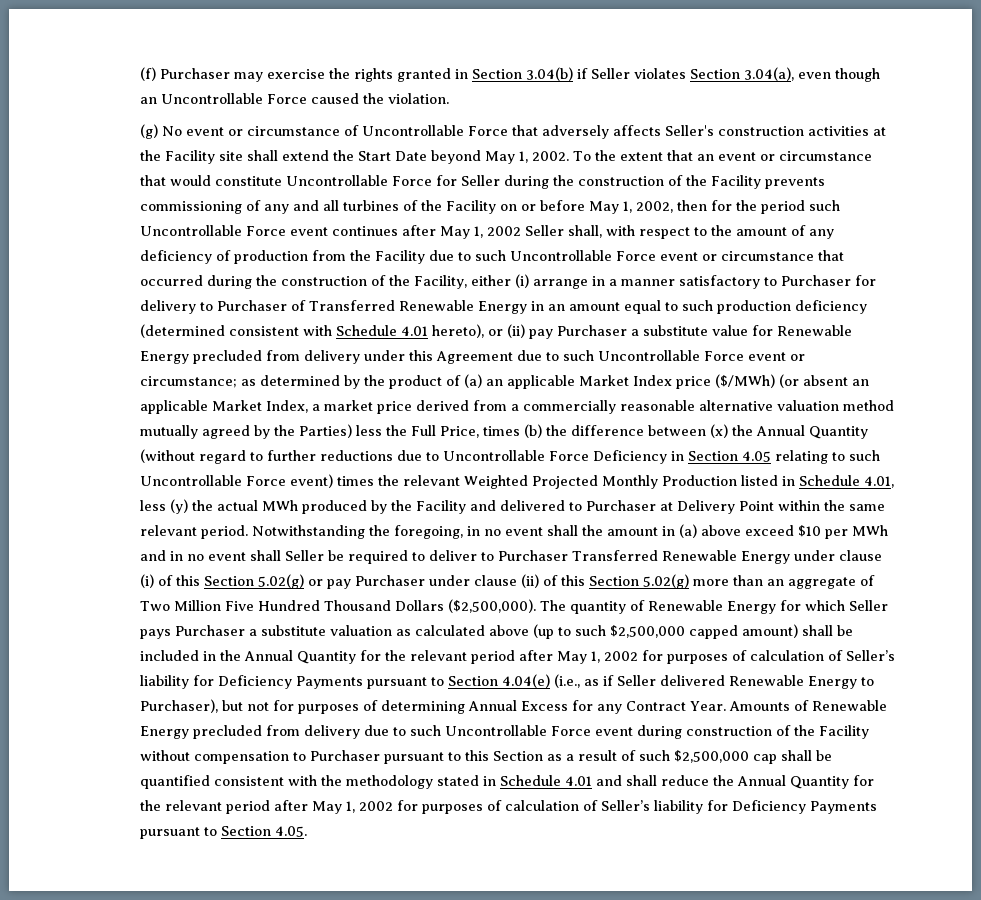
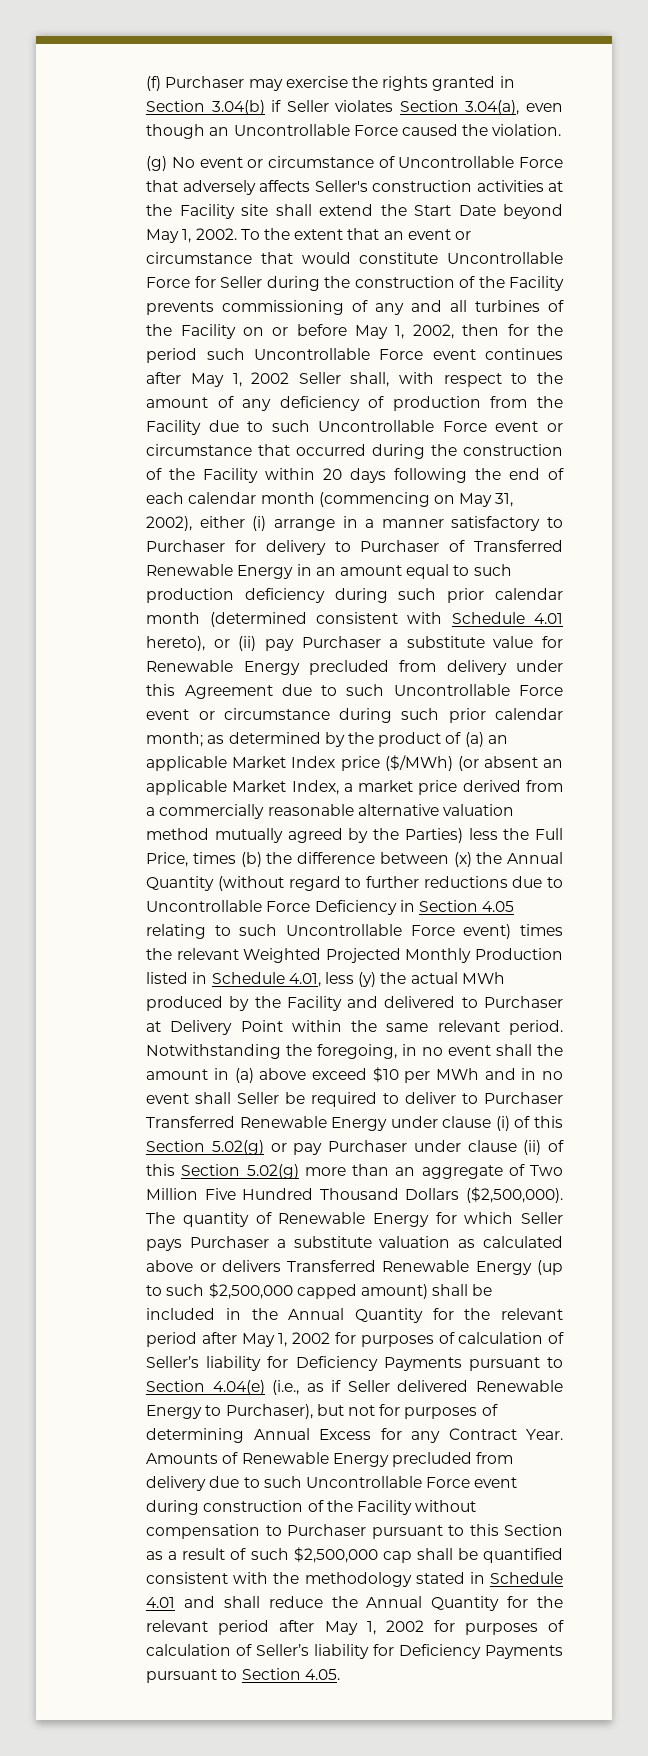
- To the extent that an event or circumstance that would constitute Uncontrollable Force for Seller during the construction of the Facility prevents commissioning of any and all turbines of the Facility on or before May 1, 2002, then for the period such Uncontrollable Force event continues after May 1, 2002 Seller shall, with respect to the amount of any deficiency of production from the Facility due to such Uncontrollable Force event or circumstance that occurred during the construction of the Facility, either (i) arrange in a manner satisfactory to Purchaser for delivery to Purchaser of Transferred Renewable Energy in an amount equal to such production deficiency (determined consistent with Schedule 4.01 hereto), or (ii) pay Purchaser a substitute value for Renewable Energy precluded from delivery under this Agreement due to such Uncontrollable Force event or circumstance;
+ To the extent that an event or circumstance that would constitute Uncontrollable Force for Seller during the construction of the Facility prevents commissioning of any and all turbines of the Facility on or before May 1, 2002, then for the period such Uncontrollable Force event continues after May 1, 2002 Seller shall, with respect to the amount of any deficiency of production from the Facility due to such Uncontrollable Force event or circumstance that occurred during the construction of the Facility within 20 days following the end of each calendar month (commencing on May 31, 2002), either (i) arrange in a manner satisfactory to Purchaser for delivery to Purchaser of Transferred Renewable Energy in an amount equal to such production deficiency during such prior calendar month (determined consistent with Schedule 4.01 hereto), or (ii) pay Purchaser a substitute value for Renewable Energy precluded from delivery under this Agreement due to such Uncontrollable Force event or circumstance during such prior calendar month;
- The quantity of Renewable Energy for which Seller pays Purchaser a substitute valuation as calculated above (up to such $2,500,000 capped amount) shall be included in the Annual Quantity for the relevant period after May 1, 2002 for purposes of calculation of Seller’s liability for Deficiency Payments pursuant to Section 4.04(e) (i.e., as if Seller delivered Renewable Energy to Purchaser), but not for purposes of determining Annual Excess for any Contract Year.
+ The quantity of Renewable Energy for which Seller pays Purchaser a substitute valuation as calculated above or delivers Transferred Renewable Energy (up to such $2,500,000 capped amount) shall be included in the Annual Quantity for the relevant period after May 1, 2002 for purposes of calculation of Seller’s liability for Deficiency Payments pursuant to Section 4.04(e) (i.e., as if Seller delivered Renewable Energy to Purchaser), but not for purposes of determining Annual Excess for any Contract Year.

